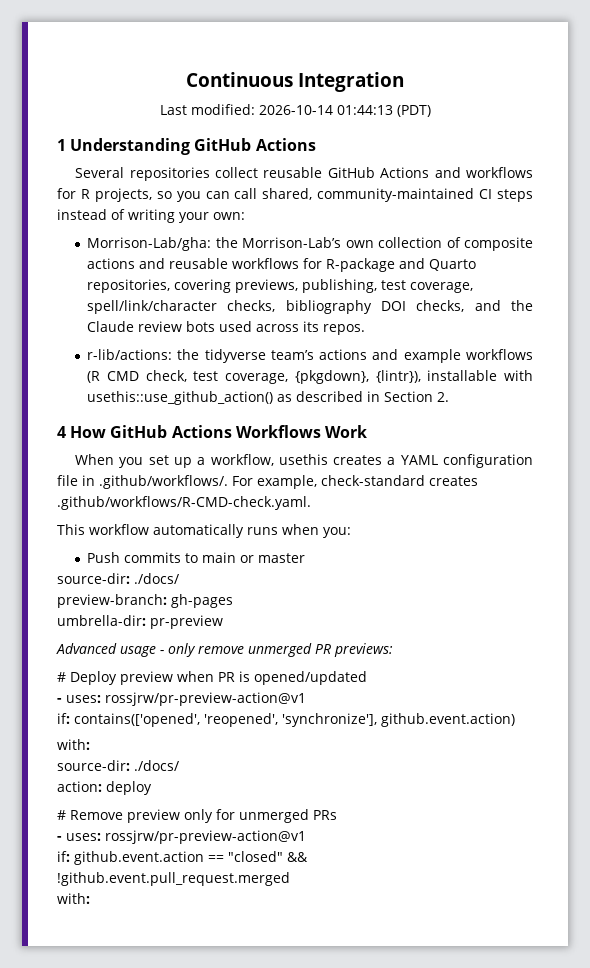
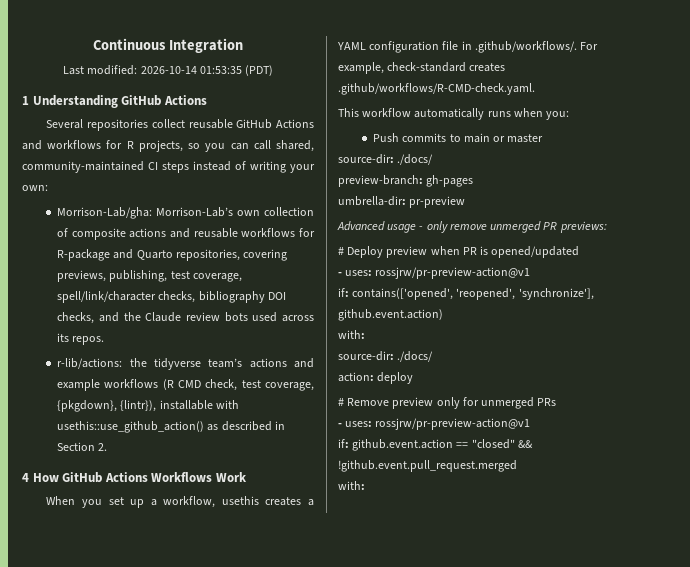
- Last modified: 2026-10-14 01:44:13 (PDT)
+ Last modified: 2026-10-14 01:53:35 (PDT)
- Morrison-Lab/gha: the Morrison-Lab’s own collection of composite actions and reusable workflows for R-package and Quarto repositories, covering previews, publishing, test coverage, spell/link/character checks, bibliography DOI checks, and the Claude review bots used across its repos.
+ Morrison-Lab/gha: Morrison-Lab’s own collection of composite actions and reusable workflows for R-package and Quarto repositories, covering previews, publishing, test coverage, spell/link/character checks, bibliography DOI checks, and the Claude review bots used across its repos.

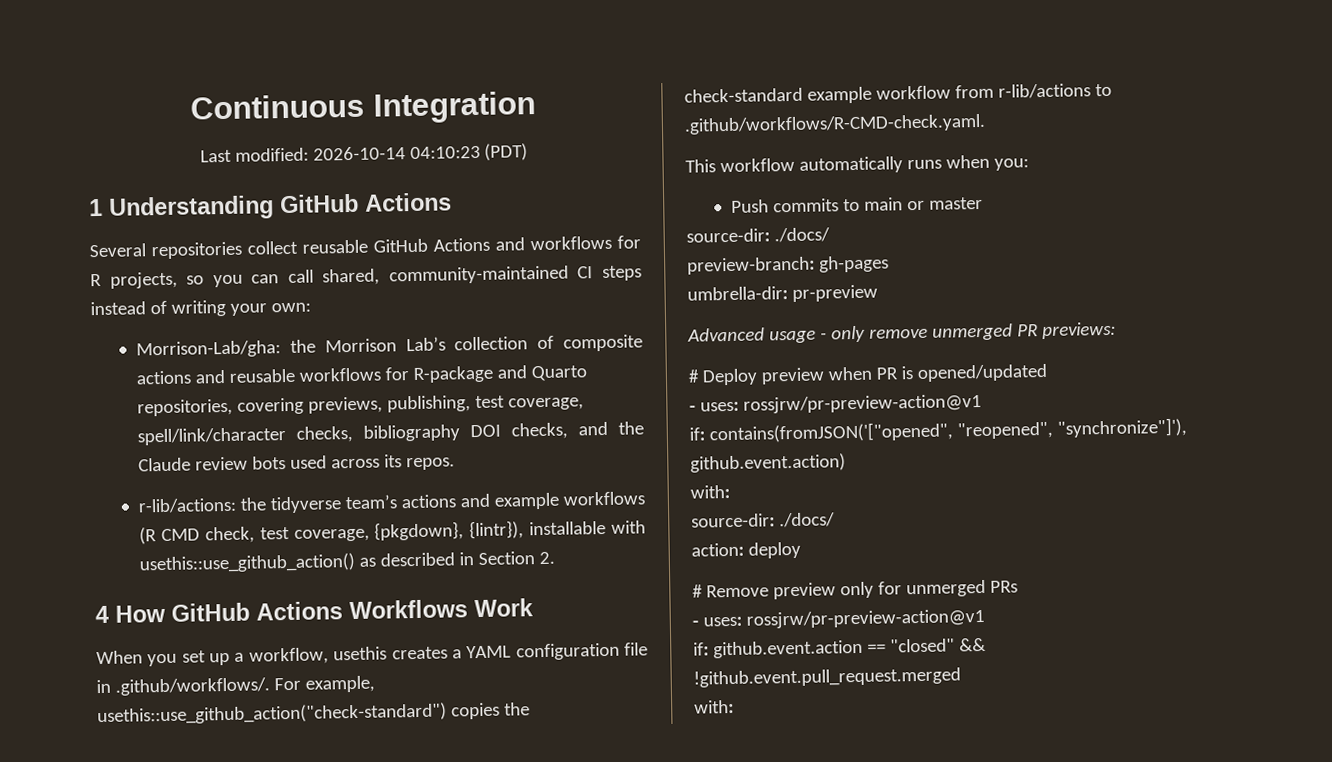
- Last modified: 2026-10-14 01:53:35 (PDT)
+ Last modified: 2026-10-14 04:10:23 (PDT)
- Morrison-Lab/gha: Morrison-Lab’s own collection of composite actions and reusable workflows for R-package and Quarto repositories, covering previews, publishing, test coverage, spell/link/character checks, bibliography DOI checks, and the Claude review bots used across its repos.
+ Morrison-Lab/gha: the Morrison Lab’s collection of composite actions and reusable workflows for R-package and Quarto repositories, covering previews, publishing, test coverage, spell/link/character checks, bibliography DOI checks, and the Claude review bots used across its repos.
- When you set up a workflow, usethis creates a YAML configuration file in .github/workflows/. For example, check-standard creates .github/workflows/R-CMD-check.yaml.
+ When you set up a workflow, usethis creates a YAML configuration file in .github/workflows/. For example, usethis::use_github_action("check-standard") copies the check-standard example workflow from r-lib/actions to .github/workflows/R-CMD-check.yaml.
- if: contains(['opened', 'reopened', 'synchronize'], github.event.action)
+ if: contains(fromJSON('["opened", "reopened", "synchronize"]'), github.event.action)

